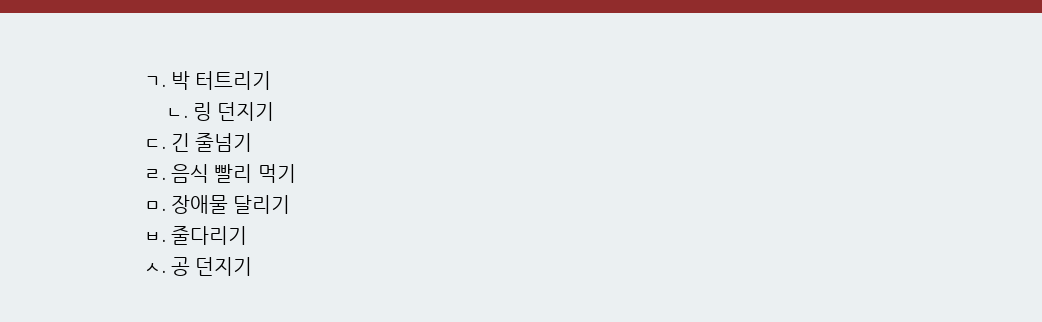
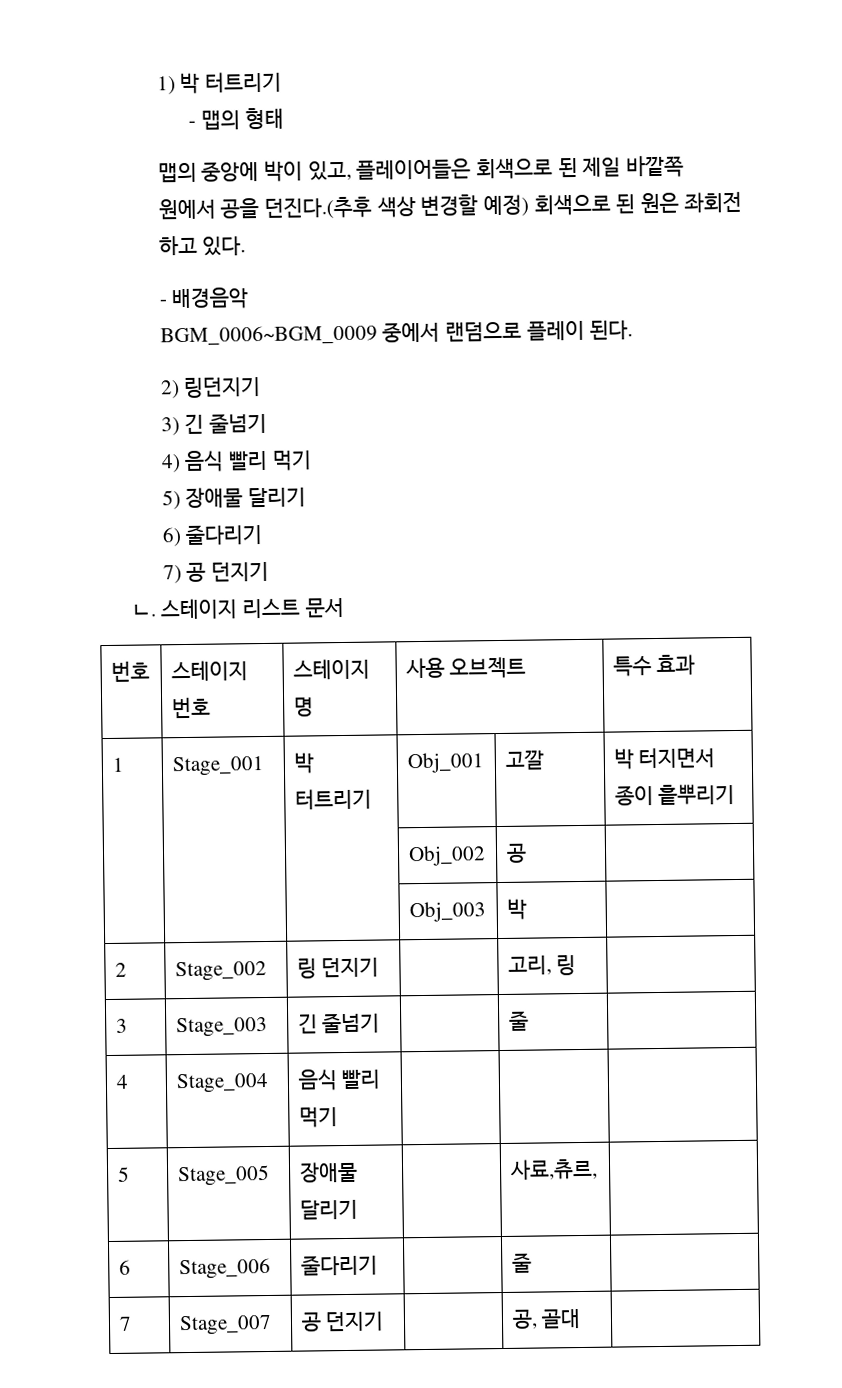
- ㄱ. 박 터트리기
+ 1) 박 터트리기
- ㄴ. 링 던지기
- ㄷ. 긴 줄넘기
+ - 맵의 형태
+ 맵의 중앙에 박이 있고, 플레이어들은 회색으로 된 제일 바깥쪽 원에서 공을 던진다.(추후 색상 변경할 예정) 회색으로 된 원은 좌회전 하고 있다.
+ - 배경음악
+ BGM_0006~BGM_0009 중에서 랜덤으로 플레이 된다.
+ 2) 링던지기
+ 3) 긴 줄넘기
- ㄹ. 음식 빨리 먹기
+ 4) 음식 빨리 먹기
- ㅁ. 장애물 달리기
+ 5) 장애물 달리기
- ㅂ. 줄다리기
+ 6) 줄다리기
- ㅅ. 공 던지기
+ 7) 공 던지기
+ ㄴ. 스테이지 리스트 문서
+ 번호 | 스테이지 번호 | 스테이지 명 | 사용 오브젝트 | 특수 효과
+ 1 | Stage_001 | 박 터트리기 | Obj_001 | 고깔 | 박 터지면서 종이 흩뿌리기
+ | | | Obj_002 | 공 |
+ | | | Obj_003 | 박 |
+ 2 | Stage_002 | 링 던지기 | | 고리, 링 |
+ 3 | Stage_003 | 긴 줄넘기 | | 줄 |
+ 4 | Stage_004 | 음식 빨리 먹기 | | |
+ 5 | Stage_005 | 장애물 달리기 | | 사료,츄르, |
+ 6 | Stage_006 | 줄다리기 | | 줄 |
+ 7 | Stage_007 | 공 던지기 | | 공, 골대 |

